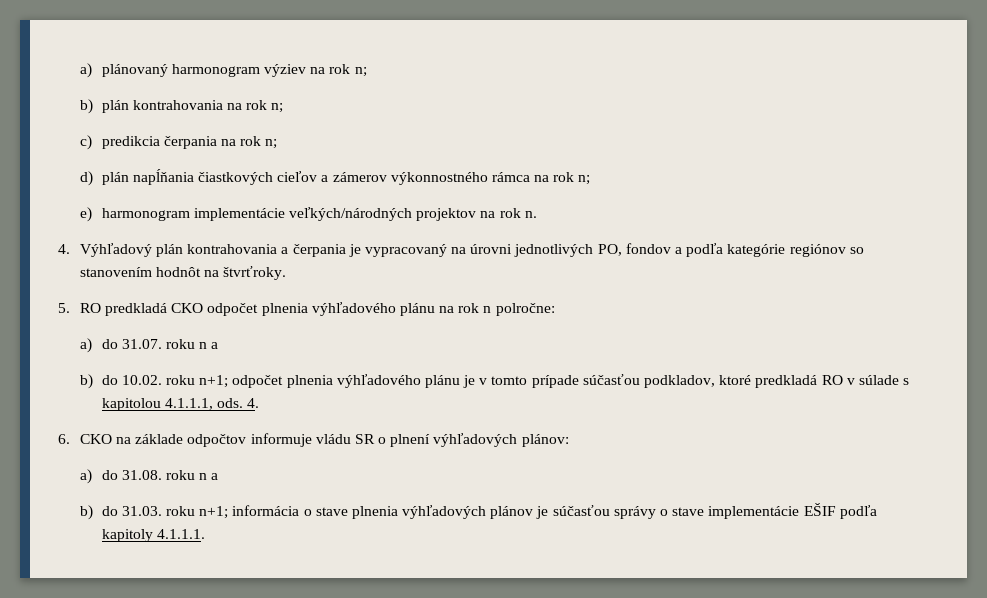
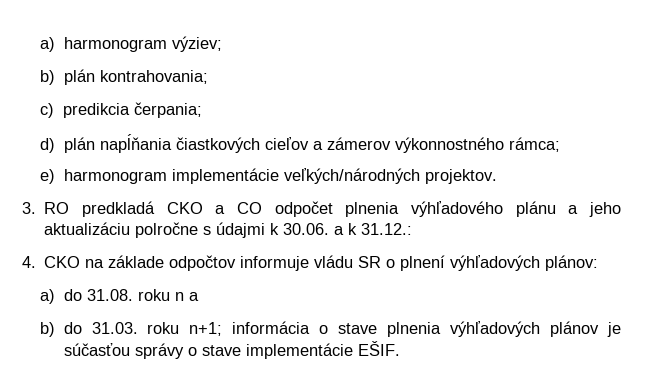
- a) plánovaný harmonogram výziev na rok n;
- b) plán kontrahovania na rok n;
- c) predikcia čerpania na rok n;
+ a) harmonogram výziev;
+ b) plán kontrahovania;
+ c) predikcia čerpania;
- d) plán napĺňania čiastkových cieľov a zámerov výkonnostného rámca na rok n;
+ d) plán napĺňania čiastkových cieľov a zámerov výkonnostného rámca;
- e) harmonogram implementácie veľkých/národných projektov na rok n.
- 4. Výhľadový plán kontrahovania a čerpania je vypracovaný na úrovni jednotlivých PO, fondov a podľa kategórie regiónov so stanovením hodnôt na štvrťroky.
- 5. RO predkladá CKO odpočet plnenia výhľadového plánu na rok n polročne:
- a) do 31.07. roku n a
- b) do 10.02. roku n+1; odpočet plnenia výhľadového plánu je v tomto prípade súčasťou podkladov, ktoré predkladá RO v súlade s kapitolou 4.1.1.1, ods. 4.
- 6. CKO na základe odpočtov informuje vládu SR o plnení výhľadových plánov:
+ e) harmonogram implementácie veľkých/národných projektov.
+ 3. RO predkladá CKO a CO odpočet plnenia výhľadového plánu a jeho aktualizáciu polročne s údajmi k 30.06. a k 31.12.:
+ 4. CKO na základe odpočtov informuje vládu SR o plnení výhľadových plánov:
- b) do 31.03. roku n+1; informácia o stave plnenia výhľadových plánov je súčasťou správy o stave implementácie EŠIF podľa kapitoly 4.1.1.1.
+ b) do 31.03. roku n+1; informácia o stave plnenia výhľadových plánov je súčasťou správy o stave implementácie EŠIF.

